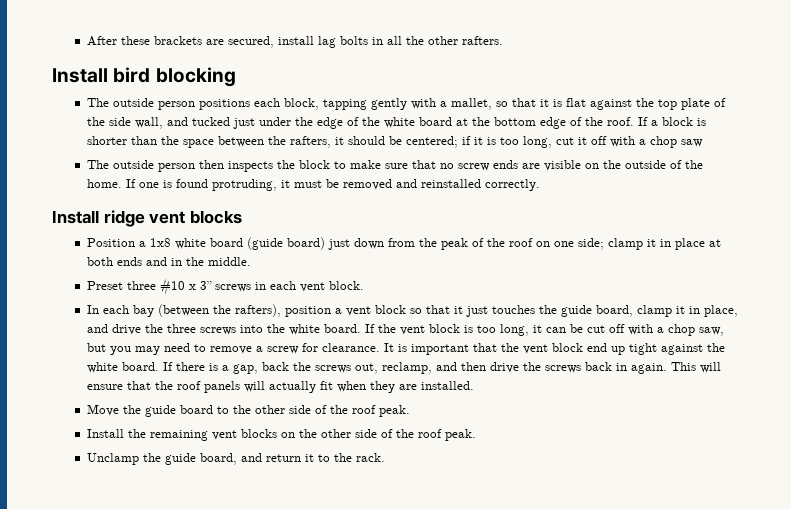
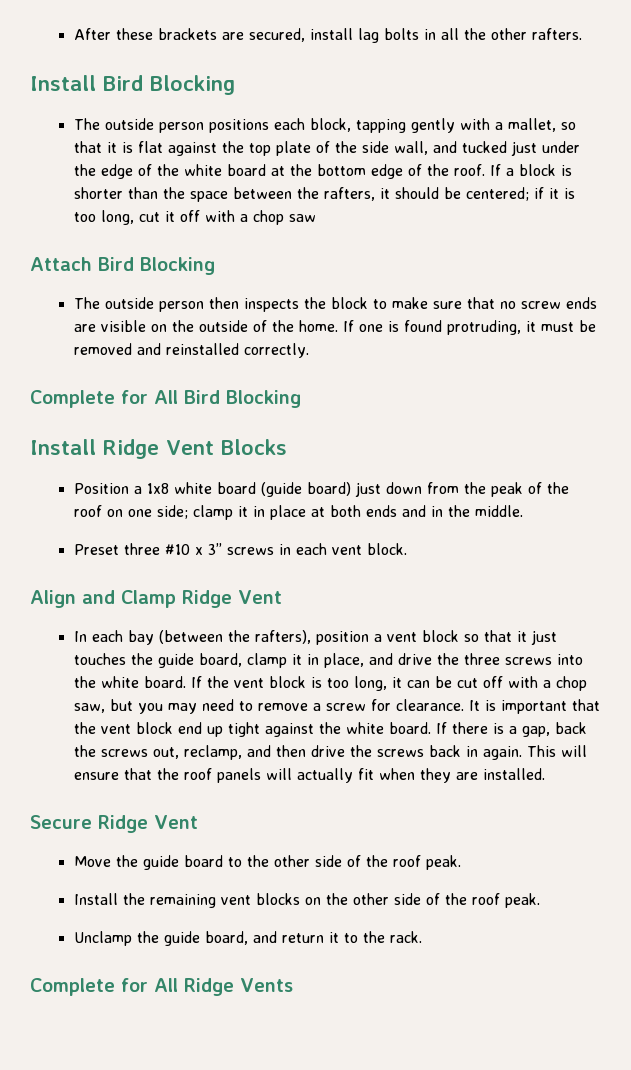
- Install bird blocking
+ Install Bird Blocking
+ Attach Bird Blocking
- Install ridge vent blocks
+ Complete for All Bird Blocking
+ Install Ridge Vent Blocks
+ Align and Clamp Ridge Vent
+ Secure Ridge Vent
+ Complete for All Ridge Vents

